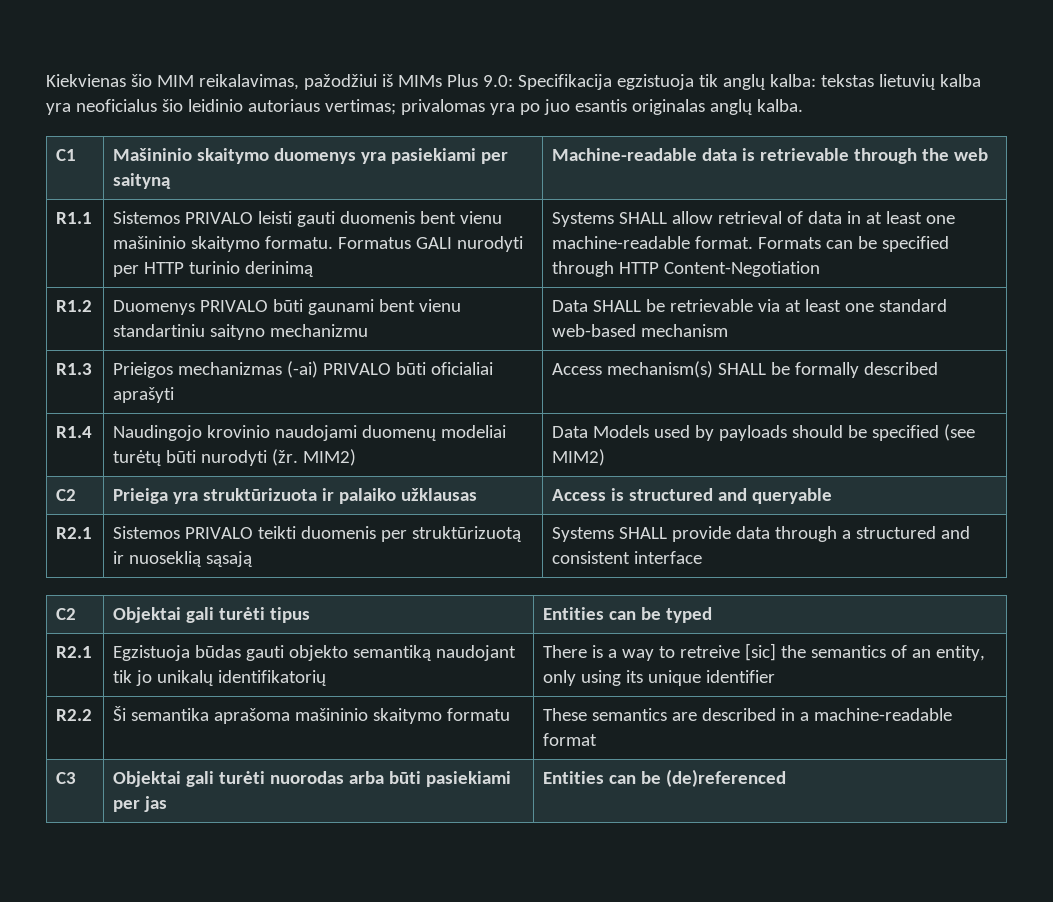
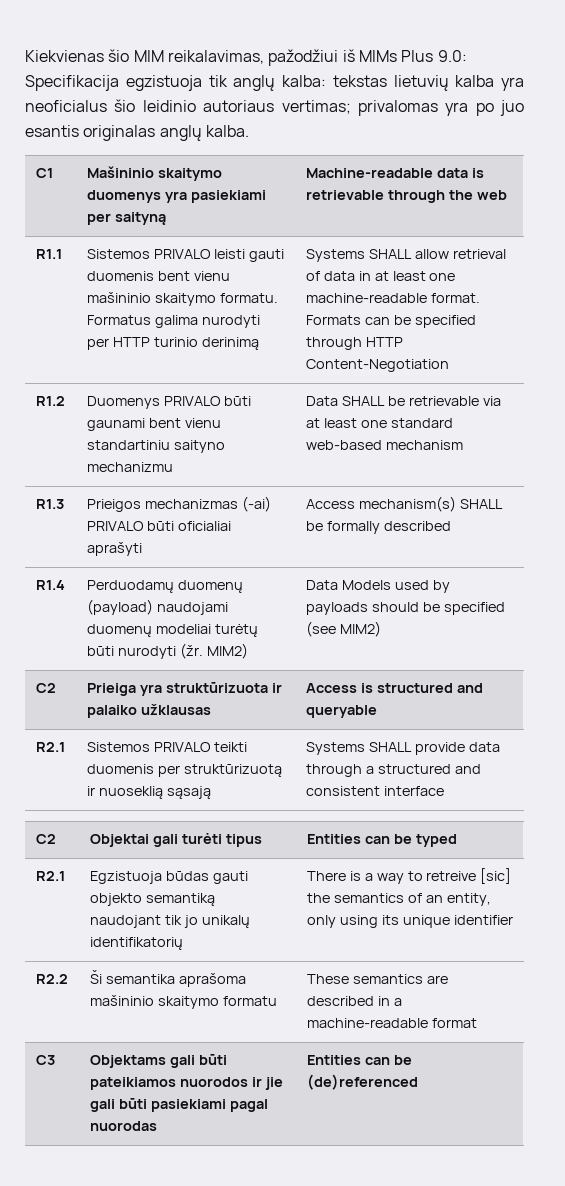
- R1.1 | Sistemos PRIVALO leisti gauti duomenis bent vienu mašininio skaitymo formatu. Formatus GALI nurodyti per HTTP turinio derinimą | Systems SHALL allow retrieval of data in at least one machine-readable format. Formats can be specified through HTTP Content-Negotiation
+ R1.1 | Sistemos PRIVALO leisti gauti duomenis bent vienu mašininio skaitymo formatu. Formatus galima nurodyti per HTTP turinio derinimą | Systems SHALL allow retrieval of data in at least one machine-readable format. Formats can be specified through HTTP Content-Negotiation
- R1.4 | Naudingojo krovinio naudojami duomenų modeliai turėtų būti nurodyti (žr. MIM2) | Data Models used by payloads should be specified (see MIM2)
+ R1.4 | Perduodamų duomenų (payload) naudojami duomenų modeliai turėtų būti nurodyti (žr. MIM2) | Data Models used by payloads should be specified (see MIM2)
- C3 | Objektai gali turėti nuorodas arba būti pasiekiami per jas | Entities can be (de)referenced
+ C3 | Objektams gali būti pateikiamos nuorodos ir jie gali būti pasiekiami pagal nuorodas | Entities can be (de)referenced

